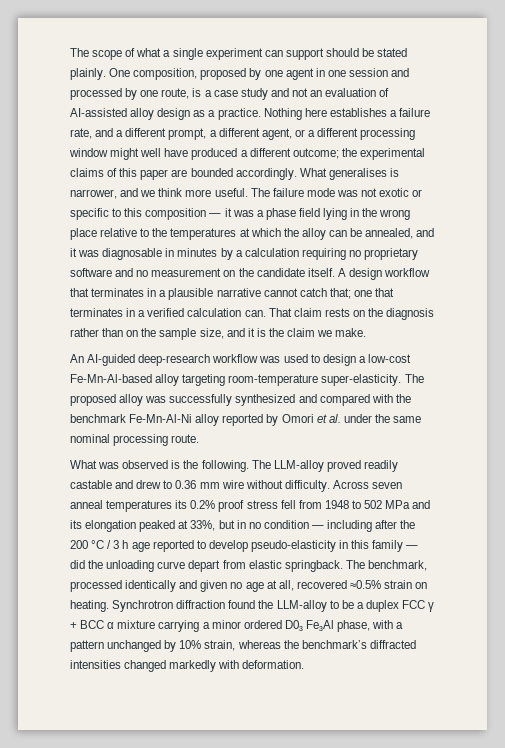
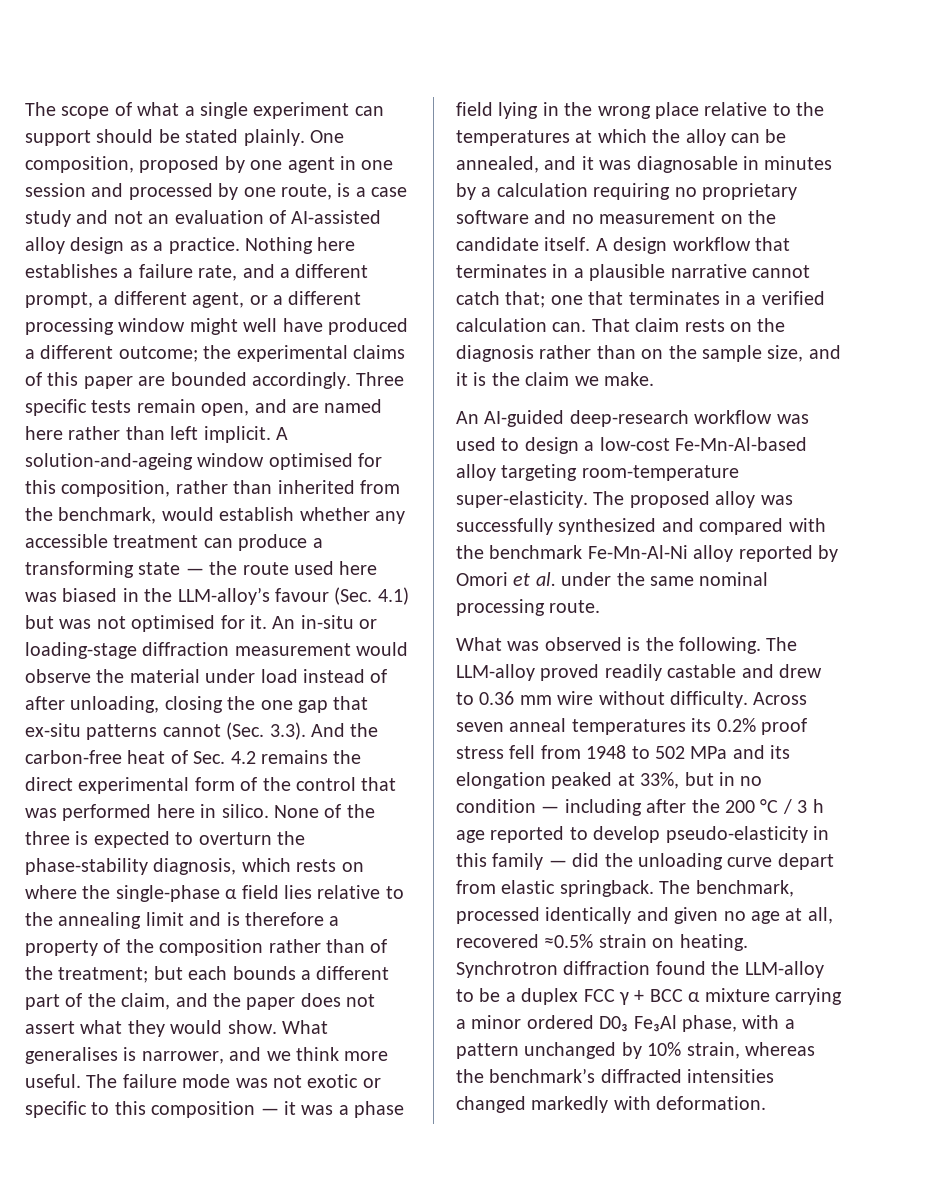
+ Three specific tests remain open, and are named here rather than left implicit. A solution-and-ageing window optimised for this composition, rather than inherited from the benchmark, would establish whether any accessible treatment can produce a transforming state — the route used here was biased in the LLM-alloy’s favour (Sec. 4.1) but was not optimised for it. An in-situ or loading-stage diffraction measurement would observe the material under load instead of after unloading, closing the one gap that ex-situ patterns cannot (Sec. 3.3). And the carbon-free heat of Sec. 4.2 remains the direct experimental form of the control that was performed here in silico. None of the three is expected to overturn the phase-stability diagnosis, which rests on where the single-phase α field lies relative to the annealing limit and is therefore a property of the composition rather than of the treatment; but each bounds a different part of the claim, and the paper does not assert what they would show.

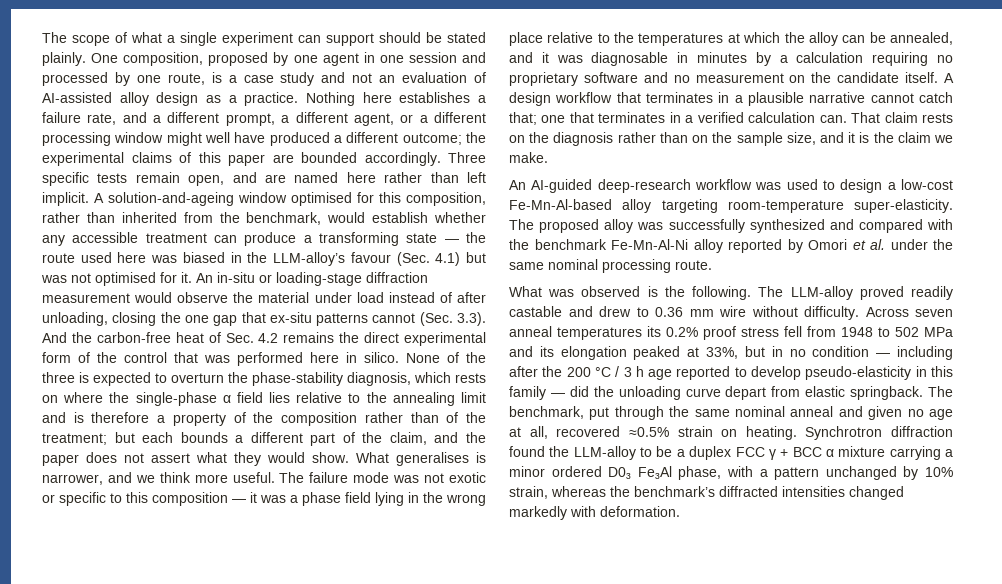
- The benchmark, processed identically and given no age at all, recovered ≈0.5% strain on heating.
+ The benchmark, put through the same nominal anneal and given no age at all, recovered ≈0.5% strain on heating.

